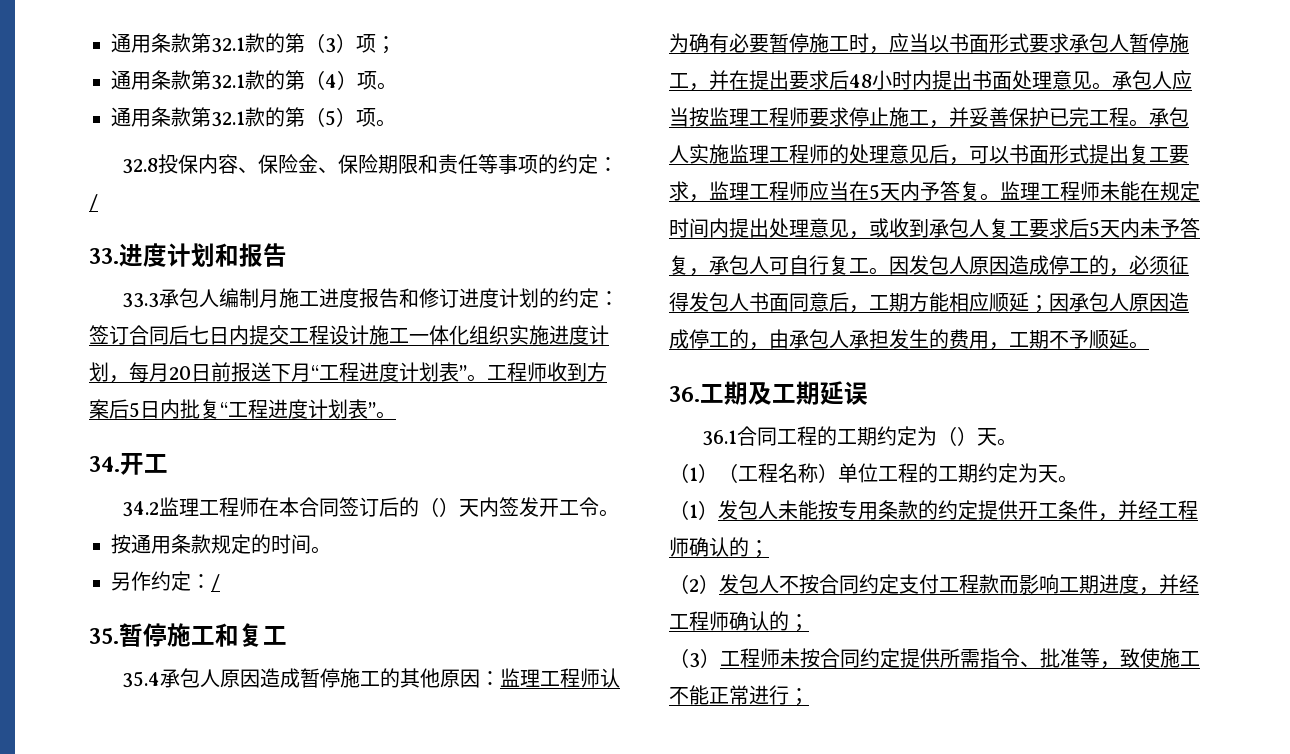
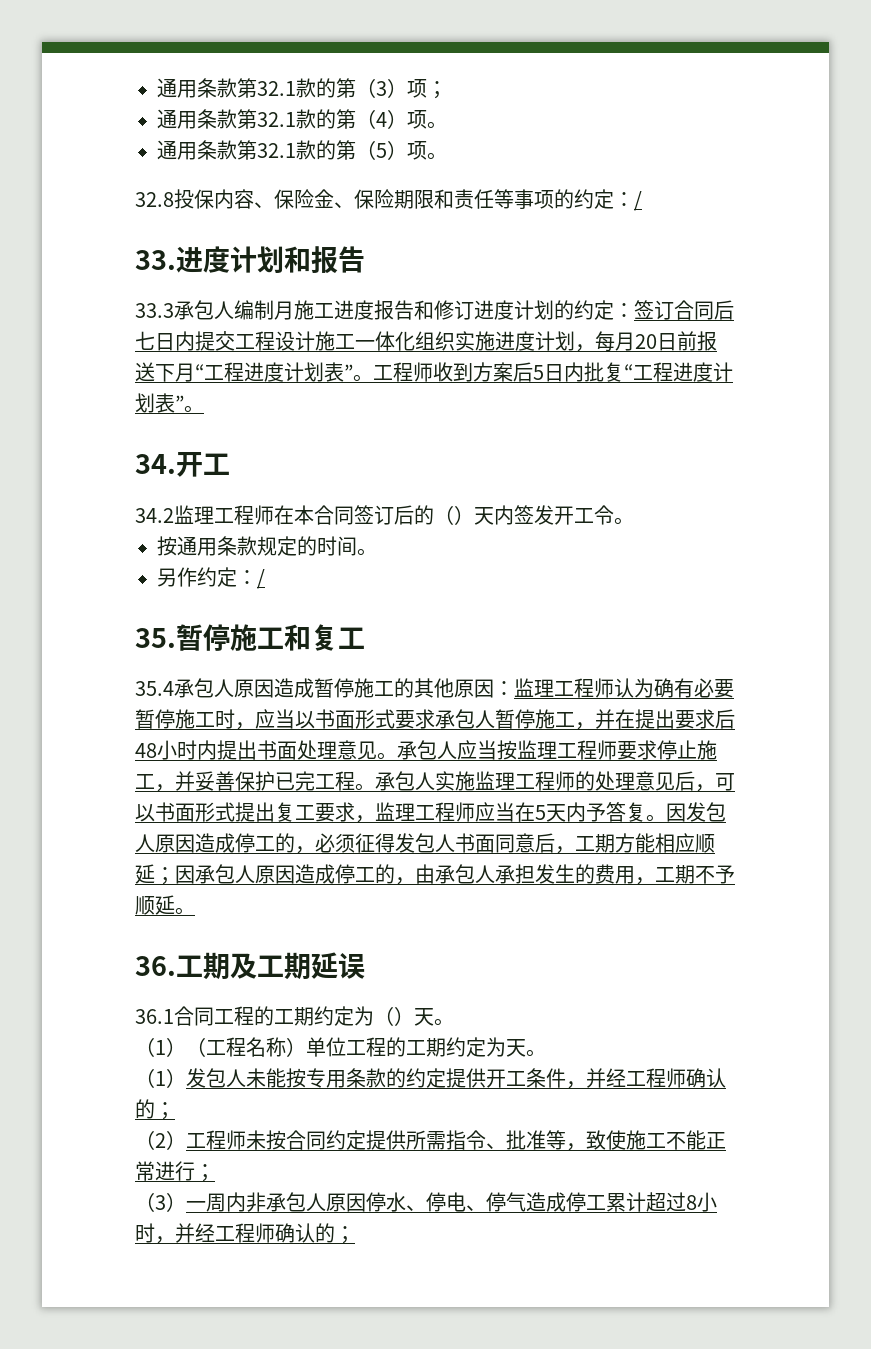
- 监理工程师未能在规定时间内提出处理意见，或收到承包人复工要求后5天内未予答复，承包人可自行复工。
- （2）发包人不按合同约定支付工程款而影响工期进度，并经工程师确认的；
- （3）工程师未按合同约定提供所需指令、批准等，致使施工不能正常进行；
+ （2）工程师未按合同约定提供所需指令、批准等，致使施工不能正常进行；
+ （3）一周内非承包人原因停水、停电、停气造成停工累计超过8小时，并经工程师确认的；

